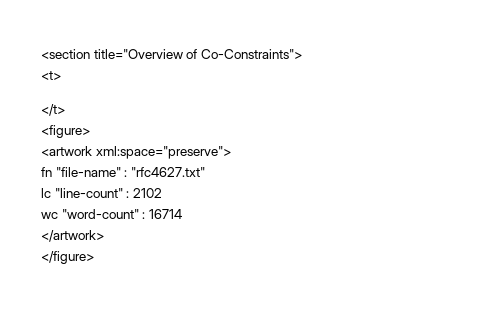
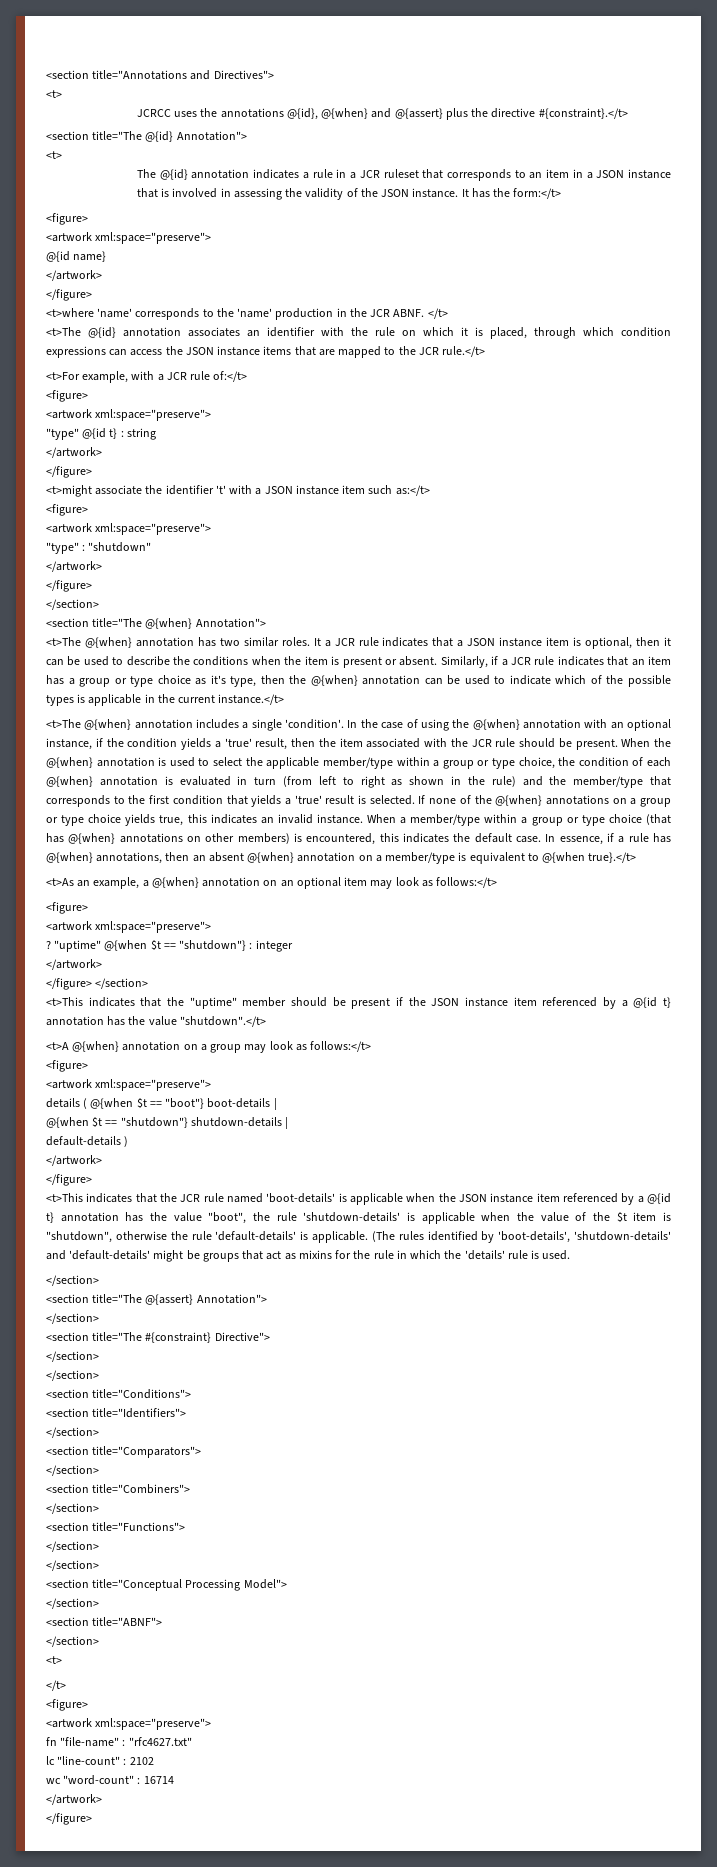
- <section title="Overview of Co-Constraints">
+ <section title="Annotations and Directives">
+ <t>
+ JCRCC uses the annotations @{id}, @{when} and @{assert} plus the directive #{constraint}.</t>
+ <section title="The @{id} Annotation">
+ <t>
+ The @{id} annotation indicates a rule in a JCR ruleset that corresponds to an item in a JSON instance that is involved in assessing the validity of the JSON instance. It has the form:</t>
+ <figure>
+ <artwork xml:space="preserve">
+ @{id name}
+ </artwork>
+ </figure>
+ <t>where 'name' corresponds to the 'name' production in the JCR ABNF. </t>
+ <t>The @{id} annotation associates an identifier with the rule on which it is placed, through which condition expressions can access the JSON instance items that are mapped to the JCR rule.</t>
+ <t>For example, with a JCR rule of:</t>
+ <figure>
+ <artwork xml:space="preserve">
+ "type" @{id t} : string
+ </artwork>
+ </figure>
+ <t>might associate the identifier 't' with a JSON instance item such as:</t>
+ <figure>
+ <artwork xml:space="preserve">
+ "type" : "shutdown"
+ </artwork>
+ </figure>
+ </section>
+ <section title="The @{when} Annotation">
+ <t>The @{when} annotation has two similar roles. It a JCR rule indicates that a JSON instance item is optional, then it can be used to describe the conditions when the item is present or absent. Similarly, if a JCR rule indicates that an item has a group or type choice as it's type, then the @{when} annotation can be used to indicate which of the possible types is applicable in the current instance.</t>
+ <t>The @{when} annotation includes a single 'condition'. In the case of using the @{when} annotation with an optional instance, if the condition yields a 'true' result, then the item associated with the JCR rule should be present. When the @{when} annotation is used to select the applicable member/type within a group or type choice, the condition of each @{when} annotation is evaluated in turn (from left to right as shown in the rule) and the member/type that corresponds to the first condition that yields a 'true' result is selected. If none of the @{when} annotations on a group or type choice yields true, this indicates an invalid instance. When a member/type within a group or type choice (that has @{when} annotations on other members) is encountered, this indicates the default case. In essence, if a rule has @{when} annotations, then an absent @{when} annotation on a member/type is equivalent to @{when true}.</t>
+ <t>As an example, a @{when} annotation on an optional item may look as follows:</t>
+ <figure>
+ <artwork xml:space="preserve">
+ ? "uptime" @{when $t == "shutdown"} : integer
+ </artwork>
+ </figure> </section>
+ <t>This indicates that the "uptime" member should be present if the JSON instance item referenced by a @{id t} annotation has the value "shutdown".</t>
+ <t>A @{when} annotation on a group may look as follows:</t>
+ <figure>
+ <artwork xml:space="preserve">
+ details ( @{when $t == "boot"} boot-details |
+ @{when $t == "shutdown"} shutdown-details |
+ default-details )
+ </artwork>
+ </figure>
+ <t>This indicates that the JCR rule named 'boot-details' is applicable when the JSON instance item referenced by a @{id t} annotation has the value "boot", the rule 'shutdown-details' is applicable when the value of the $t item is "shutdown", otherwise the rule 'default-details' is applicable. (The rules identified by 'boot-details', 'shutdown-details' and 'default-details' might be groups that act as mixins for the rule in which the 'details' rule is used.
+ </section>
+ <section title="The @{assert} Annotation">
+ </section>
+ <section title="The #{constraint} Directive">
+ </section>
+ </section>
+ <section title="Conditions">
+ <section title="Identifiers">
+ </section>
+ <section title="Comparators">
+ </section>
+ <section title="Combiners">
+ </section>
+ <section title="Functions">
+ </section>
+ </section>
+ <section title="Conceptual Processing Model">
+ </section>
+ <section title="ABNF">
+ </section>

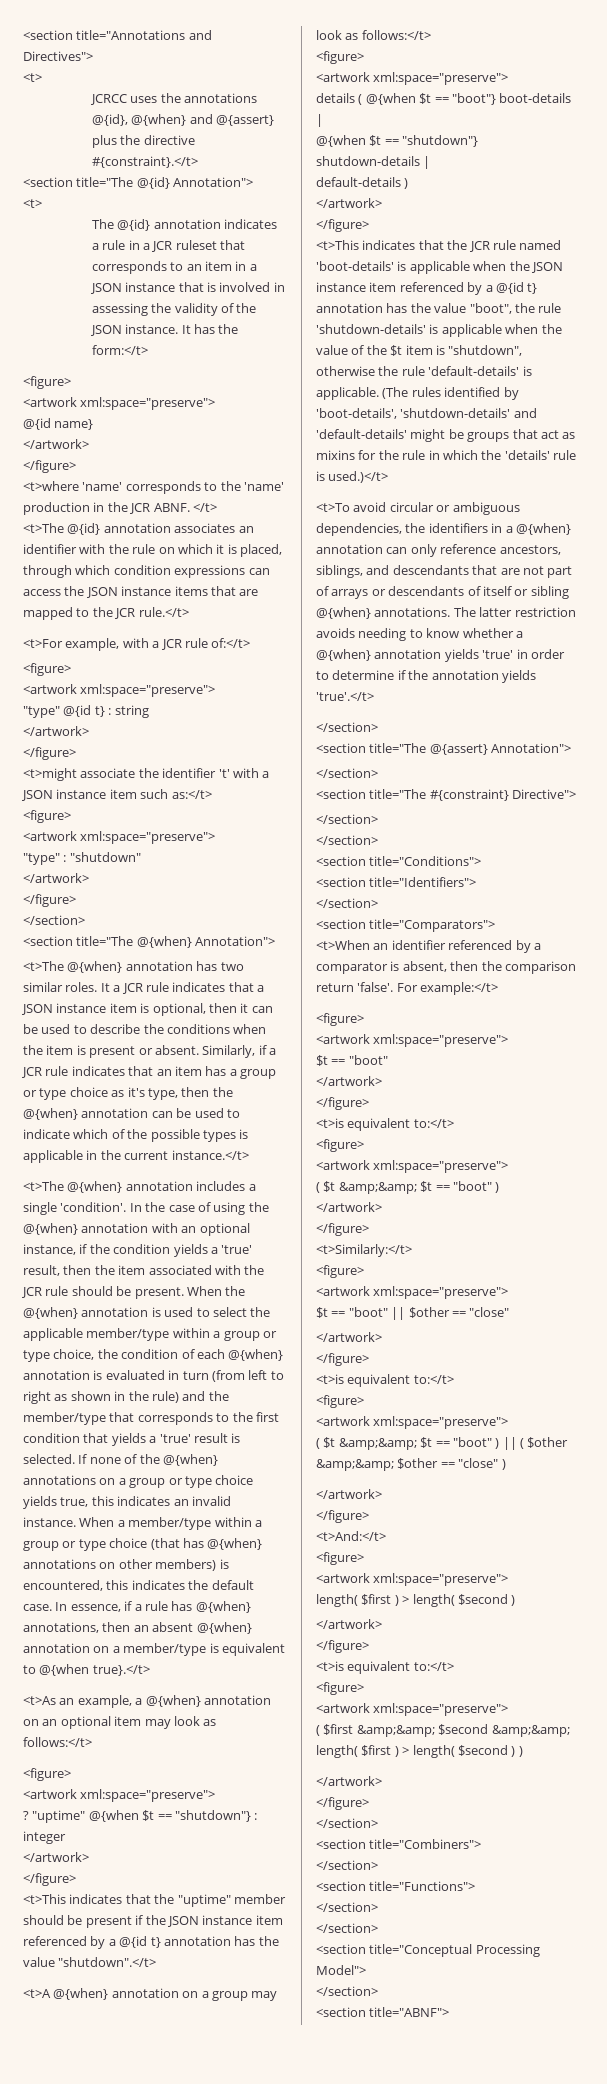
  "uptime" @{when $t == "shutdown"} : integer
  </artwork>
- </figure> </section>
+ </figure>
- (The rules identified by 'boot-details', 'shutdown-details' and 'default-details' might be groups that act as mixins for the rule in which the 'details' rule is used.
+ (The rules identified by 'boot-details', 'shutdown-details' and 'default-details' might be groups that act as mixins for the rule in which the 'details' rule is used.)</t>
+ <t>To avoid circular or ambiguous dependencies, the identifiers in a @{when} annotation can only reference ancestors, siblings, and descendants that are not part of arrays or descendants of itself or sibling @{when} annotations. The latter restriction avoids needing to know whether a @{when} annotation yields 'true' in order to determine if the annotation yields 'true'.</t>
+ <t>When an identifier referenced by a comparator is absent, then the comparison return 'false'. For example:</t>
+ <figure>
+ <artwork xml:space="preserve">
+ $t == "boot"
+ </artwork>
+ </figure>
+ <t>is equivalent to:</t>
+ <figure>
+ <artwork xml:space="preserve">
+ ( $t &amp;&amp; $t == "boot" )
+ </artwork>
+ </figure>
+ <t>Similarly:</t>
+ <figure>
+ <artwork xml:space="preserve">
+ $t == "boot" || $other == "close"
+ </artwork>
+ </figure>
+ <t>is equivalent to:</t>
+ <figure>
+ <artwork xml:space="preserve">
+ ( $t &amp;&amp; $t == "boot" ) || ( $other &amp;&amp; $other == "close" )
+ </artwork>
+ </figure>
+ <t>And:</t>
+ <figure>
+ <artwork xml:space="preserve">
+ length( $first ) > length( $second )
+ </artwork>
+ </figure>
+ <t>is equivalent to:</t>
+ <figure>
+ <artwork xml:space="preserve">
+ ( $first &amp;&amp; $second &amp;&amp; length( $first ) > length( $second ) )
+ </artwork>
+ </figure>
  <section title="ABNF">
- </section>
- <t>
- </t>
- <figure>
- <artwork xml:space="preserve">
- fn "file-name" : "rfc4627.txt"
- lc "line-count" : 2102
- wc "word-count" : 16714
- </artwork>
- </figure>

